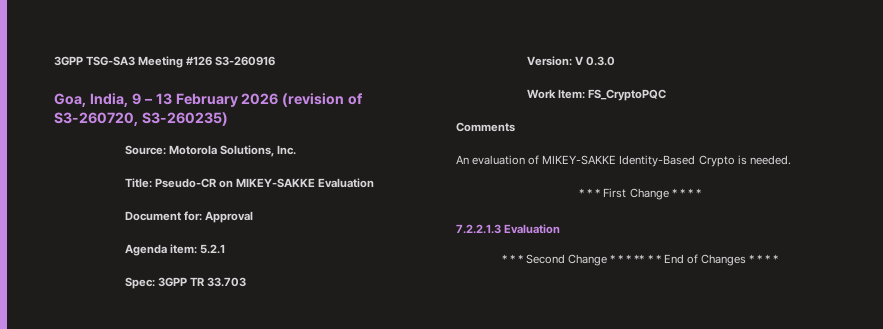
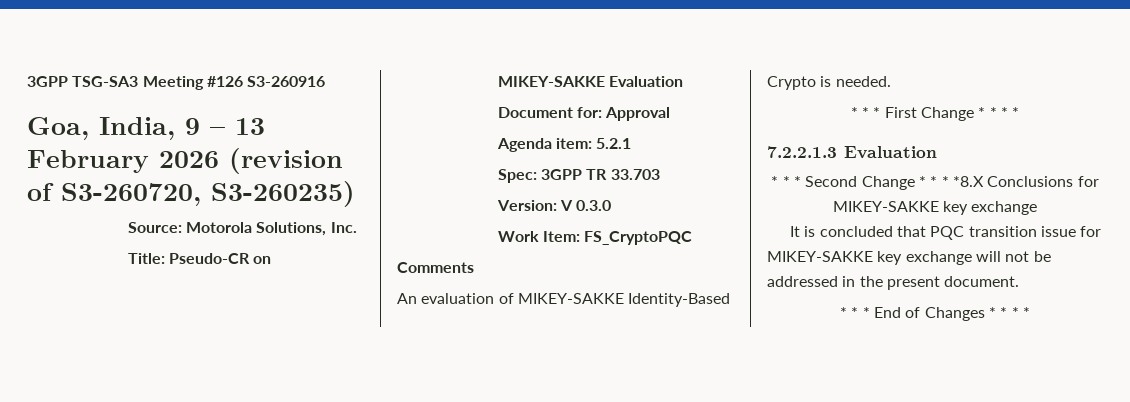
- * * * Second Change * * * ** * * End of Changes * * * *
+ * * * Second Change * * * *8.X Conclusions for MIKEY-SAKKE key exchange
+ It is concluded that PQC transition issue for MIKEY-SAKKE key exchange will not be addressed in the present document.
+ * * * End of Changes * * * *

